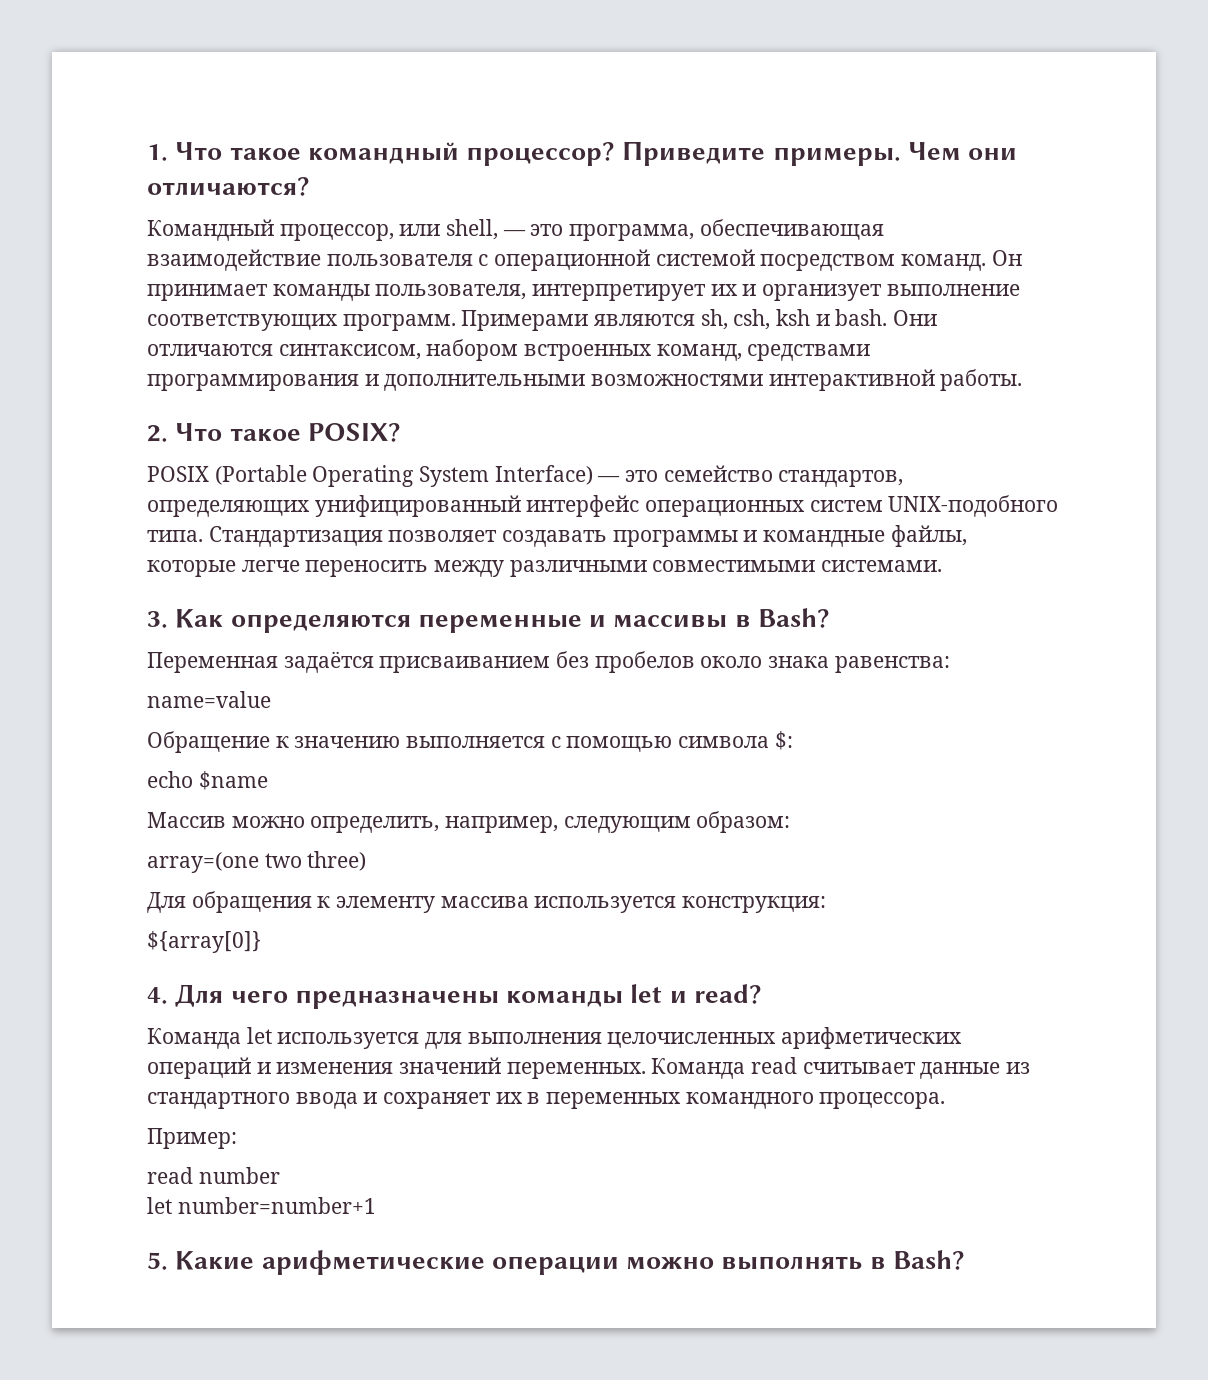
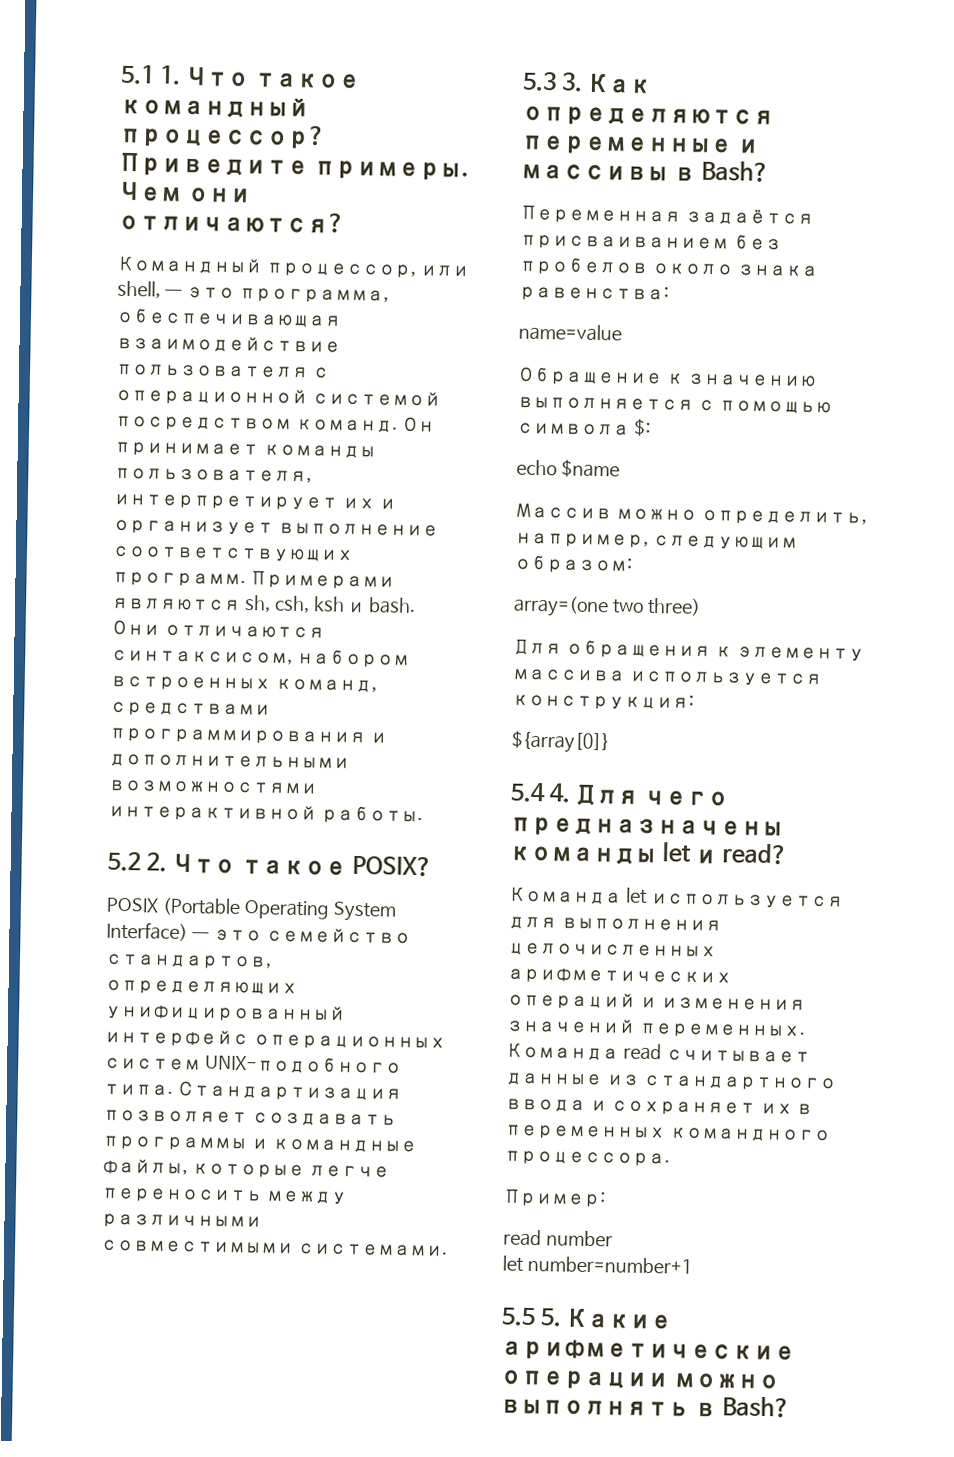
- 1. Что такое командный процессор?
+ 5.1 1. Что такое командный процессор?
- 2. Что такое POSIX?
+ 5.2 2. Что такое POSIX?
- 3. Как определяются переменные и массивы в Bash?
+ 5.3 3. Как определяются переменные и массивы в Bash?
- 4. Для чего предназначены команды let и read?
+ 5.4 4. Для чего предназначены команды let и read?
- 5. Какие арифметические операции можно выполнять в Bash?
+ 5.5 5. Какие арифметические операции можно выполнять в Bash?

